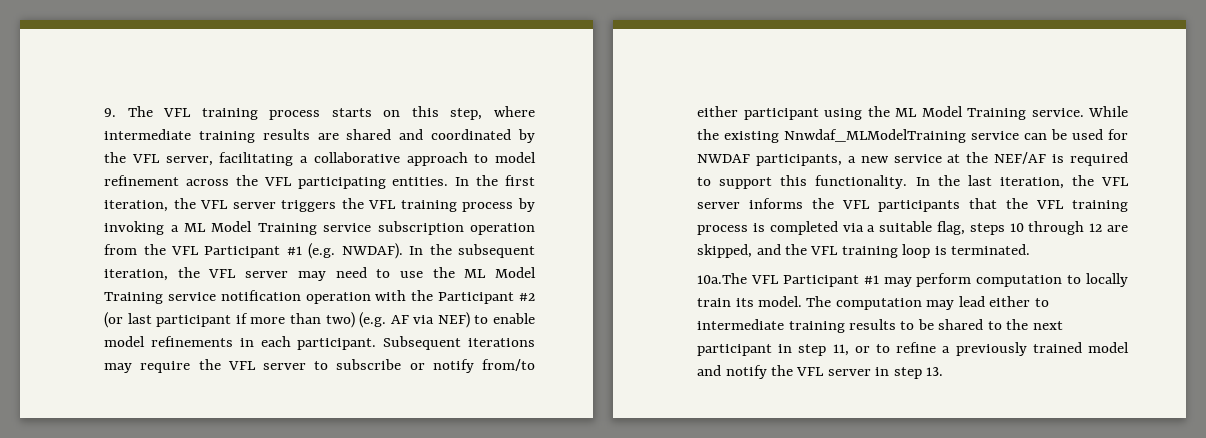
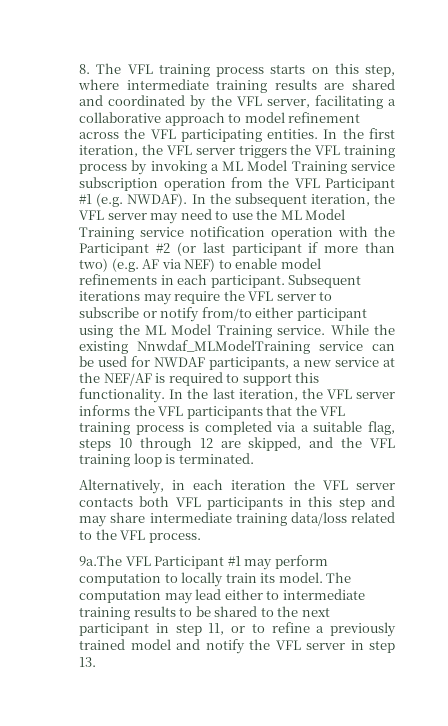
- 9. The VFL training process starts on this step, where intermediate training results are shared and coordinated by the VFL server, facilitating a collaborative approach to model refinement across the VFL participating entities.
+ 8. The VFL training process starts on this step, where intermediate training results are shared and coordinated by the VFL server, facilitating a collaborative approach to model refinement across the VFL participating entities.
- 10a.The VFL Participant #1 may perform computation to locally train its model.
+ Alternatively, in each iteration the VFL server contacts both VFL participants in this step and may share intermediate training data/loss related to the VFL process.
+ 9a.The VFL Participant #1 may perform computation to locally train its model.

